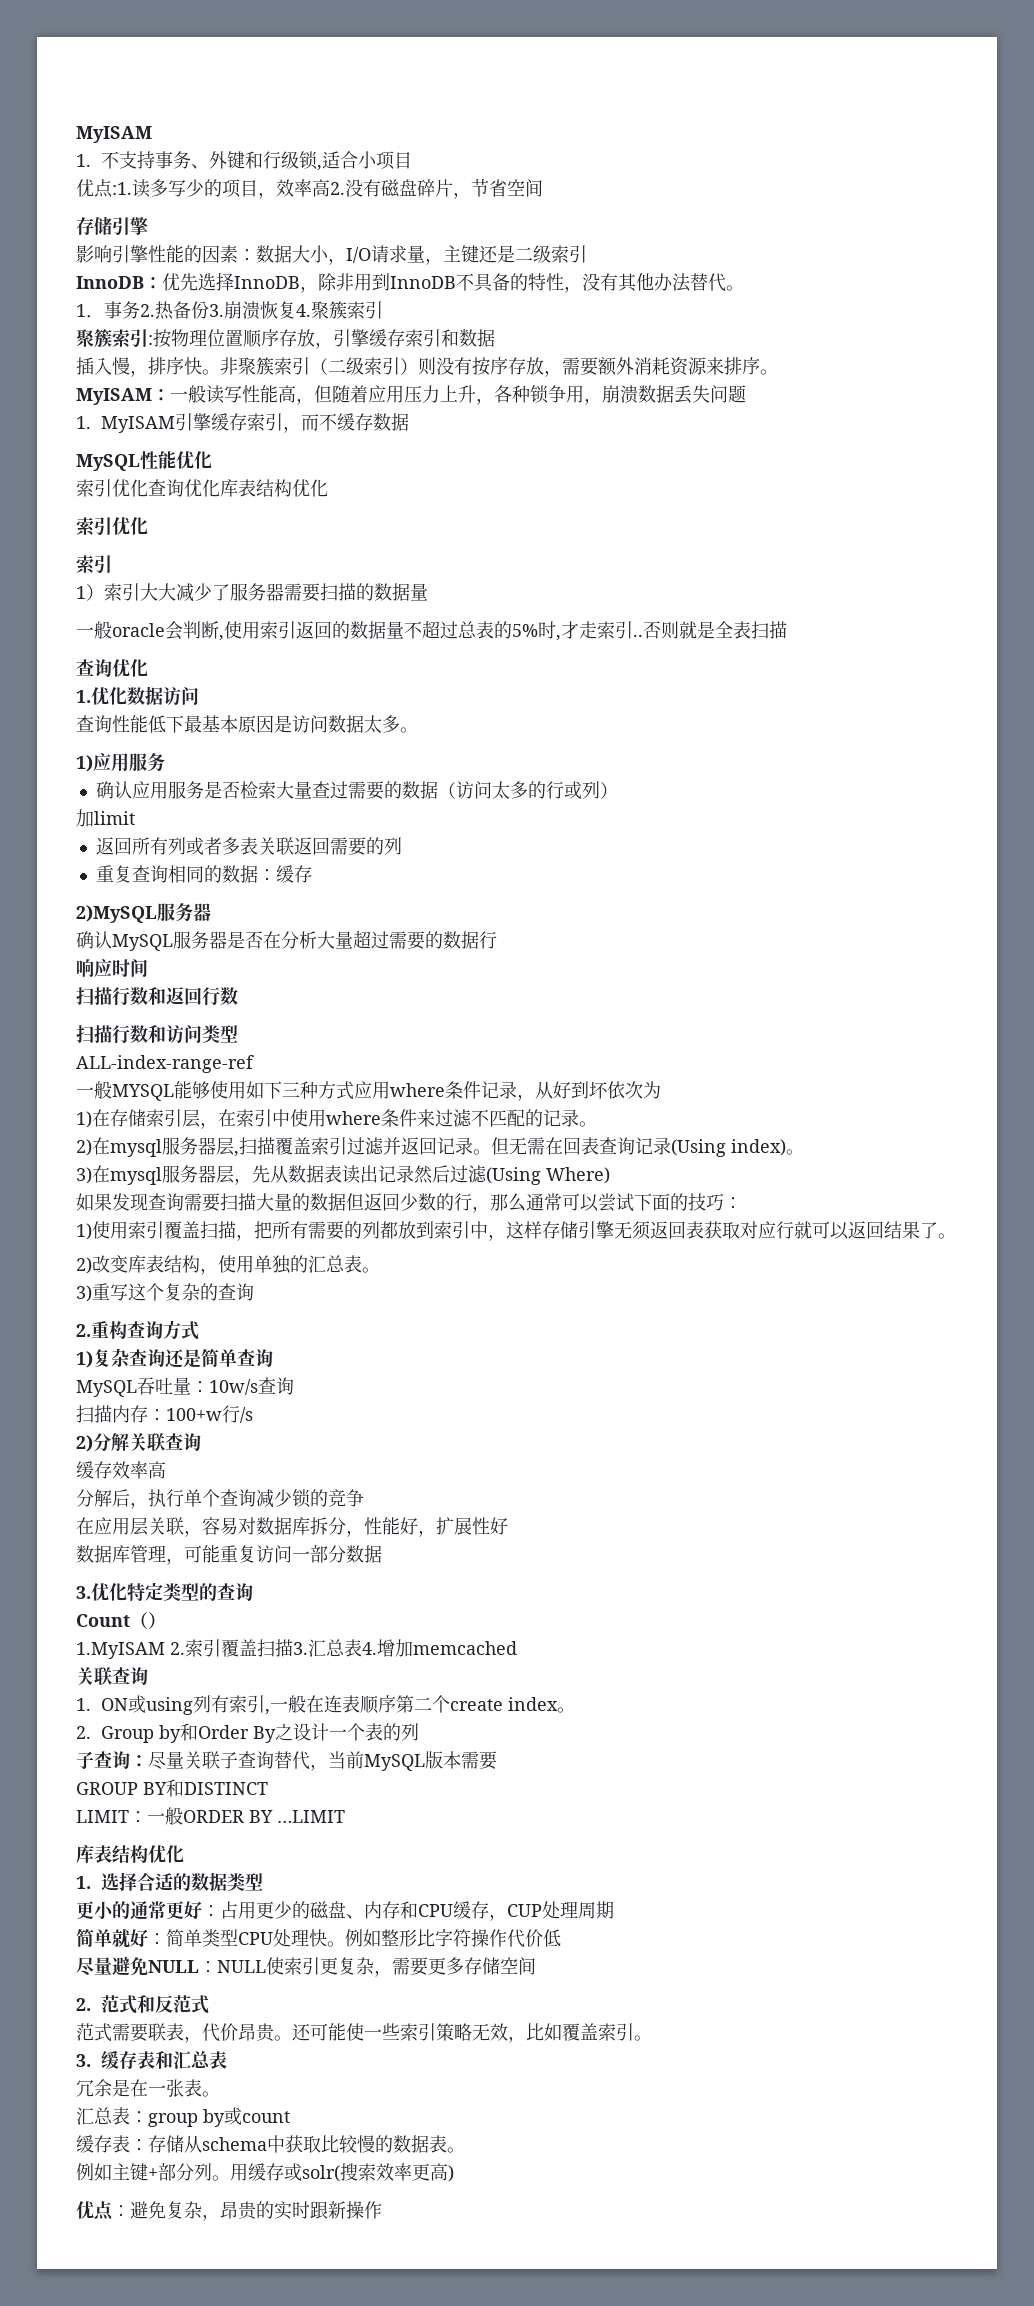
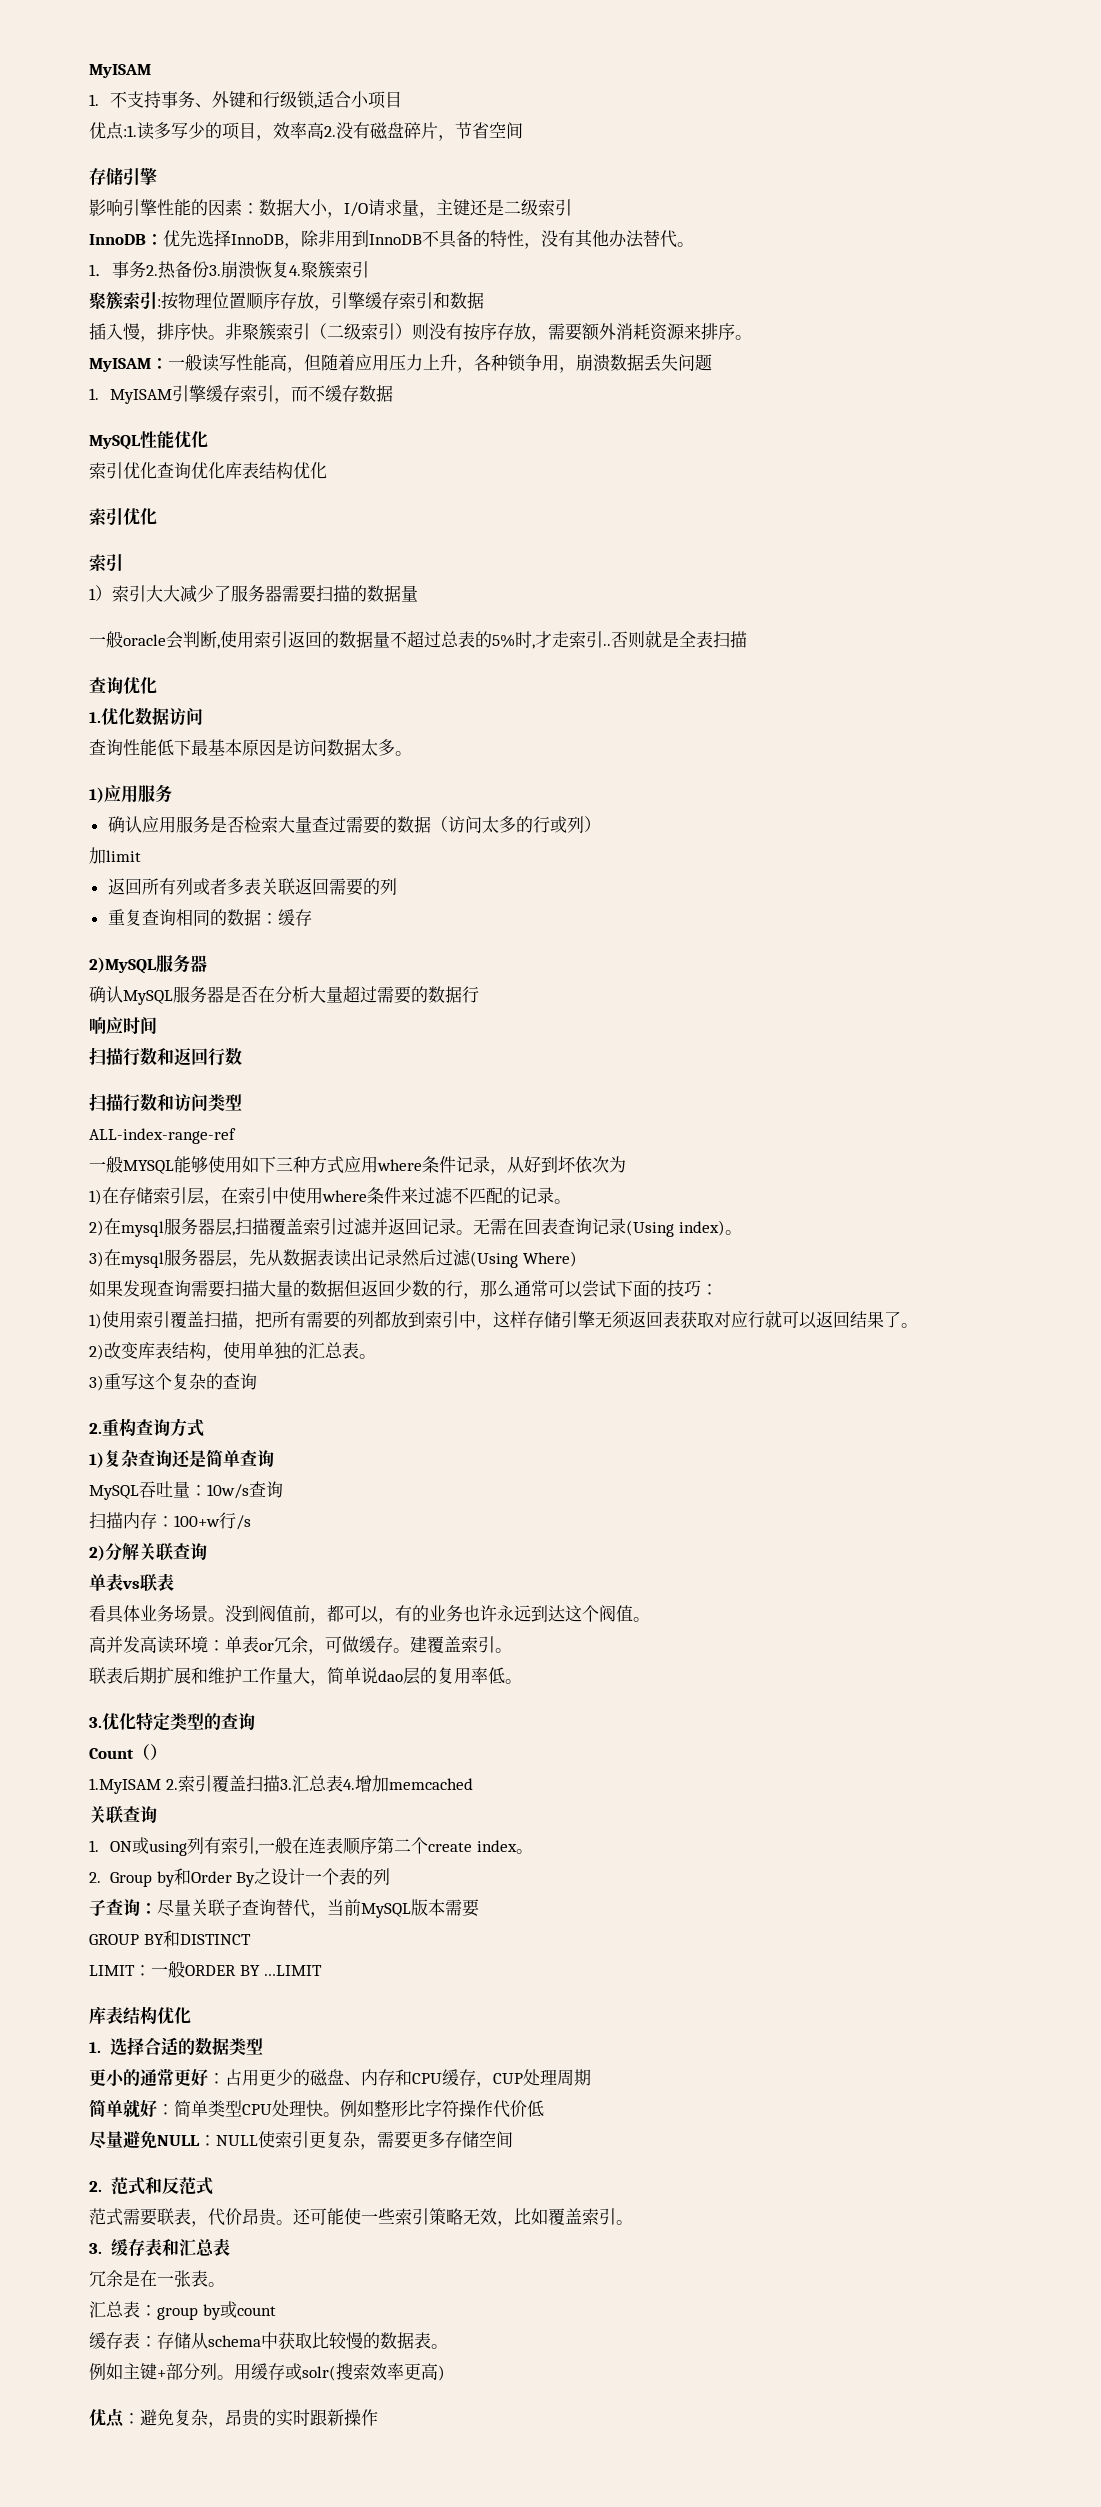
- 但无需在回表查询记录(Using index)。
+ 无需在回表查询记录(Using index)。
- 缓存效率高
- 分解后，执行单个查询减少锁的竞争
- 在应用层关联，容易对数据库拆分，性能好，扩展性好
- 数据库管理，可能重复访问一部分数据
+ 单表vs联表
+ 看具体业务场景。没到阀值前，都可以，有的业务也许永远到达这个阀值。
+ 高并发高读环境：单表or冗余，可做缓存。建覆盖索引。
+ 联表后期扩展和维护工作量大，简单说dao层的复用率低。

